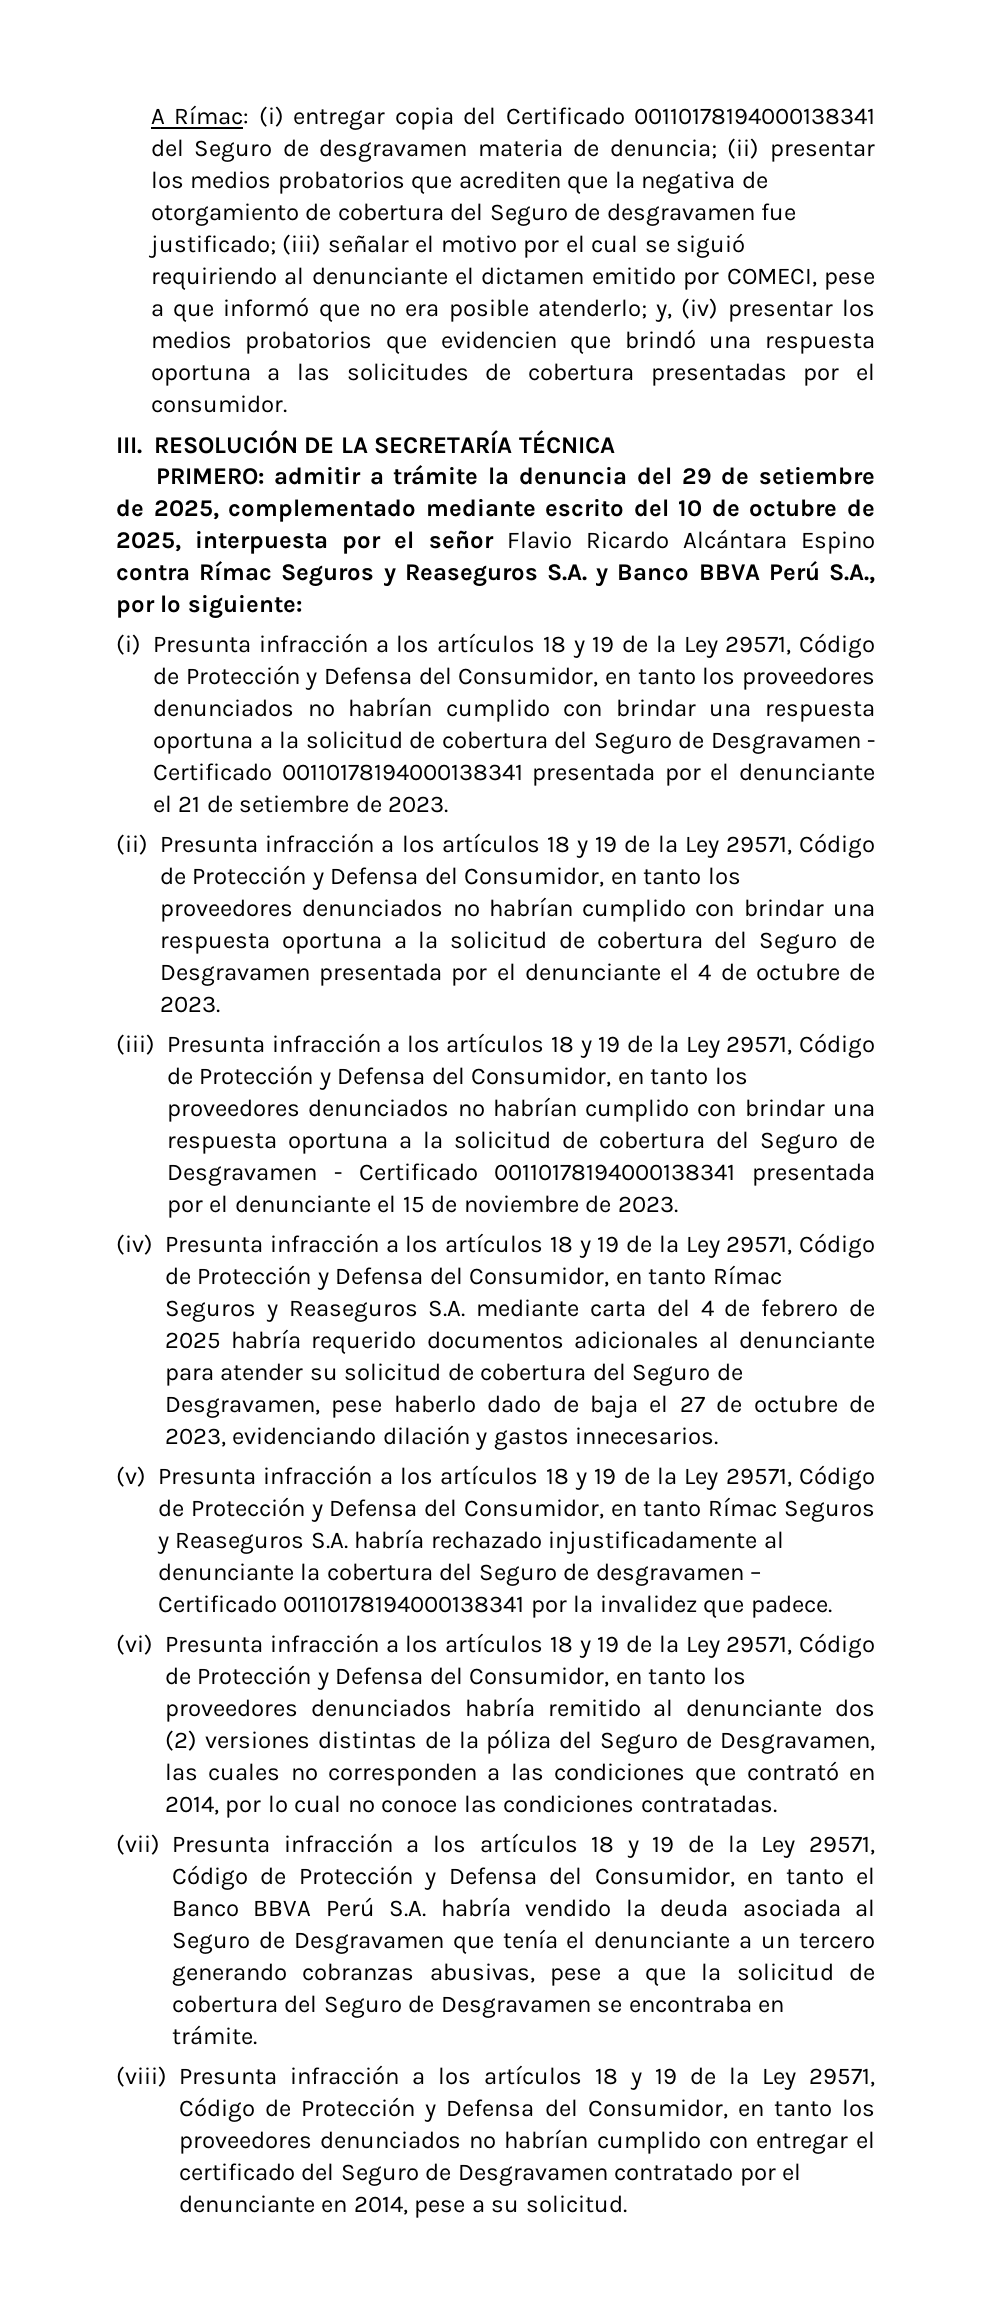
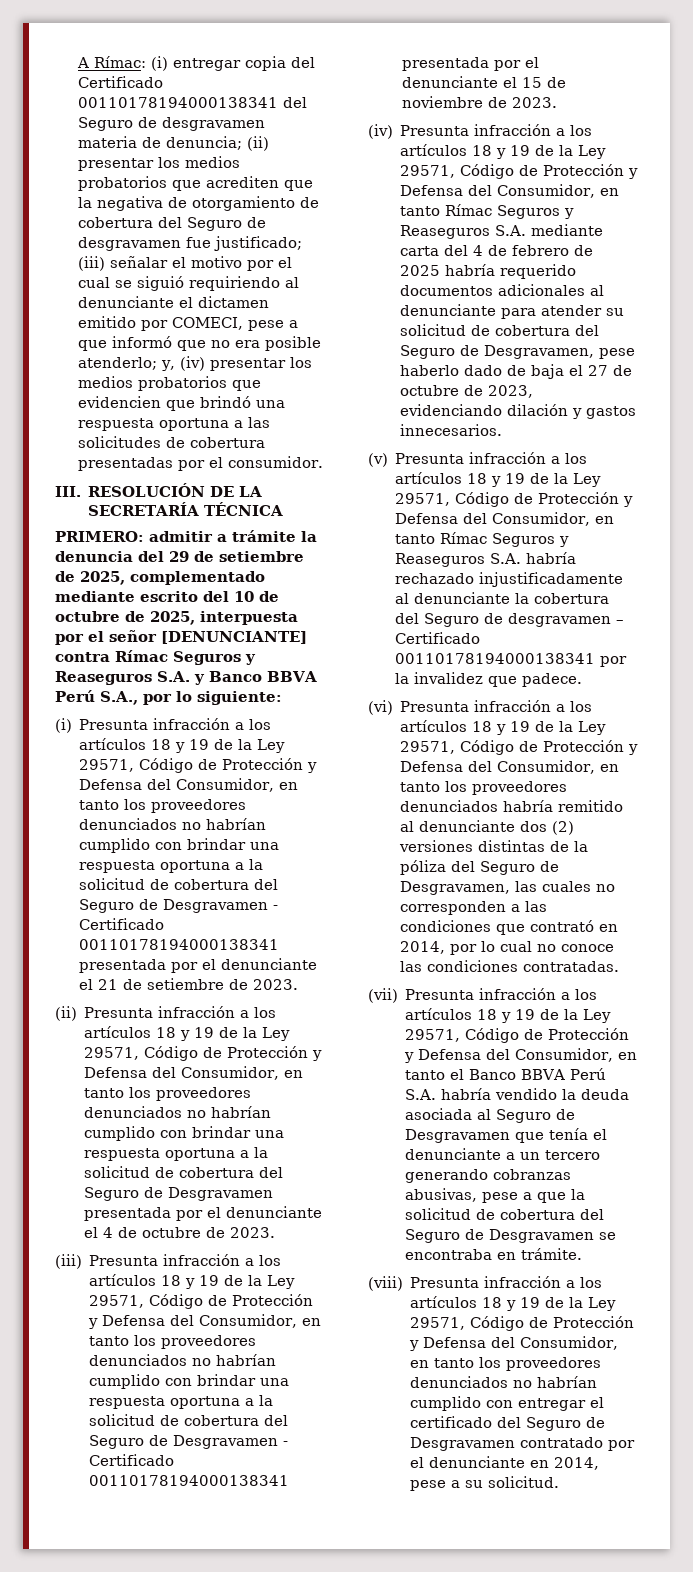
- PRIMERO: admitir a trámite la denuncia del 29 de setiembre de 2025, complementado mediante escrito del 10 de octubre de 2025, interpuesta por el señor Flavio Ricardo Alcántara Espino contra Rímac Seguros y Reaseguros S.A. y Banco BBVA Perú S.A., por lo siguiente:
+ PRIMERO: admitir a trámite la denuncia del 29 de setiembre de 2025, complementado mediante escrito del 10 de octubre de 2025, interpuesta por el señor [DENUNCIANTE] contra Rímac Seguros y Reaseguros S.A. y Banco BBVA Perú S.A., por lo siguiente:

